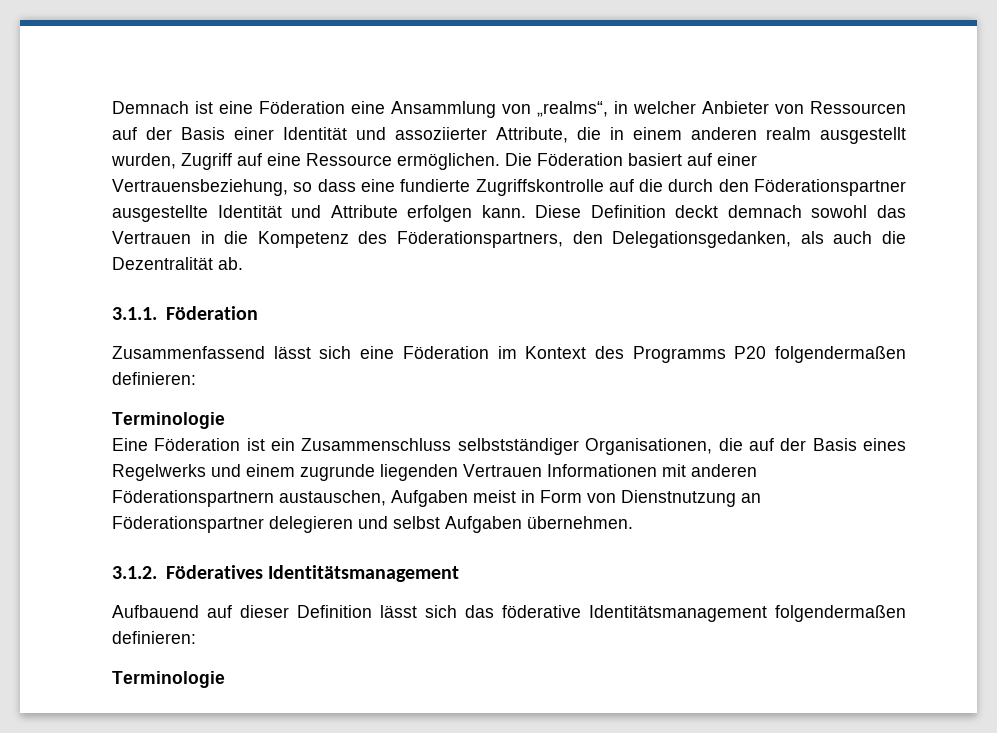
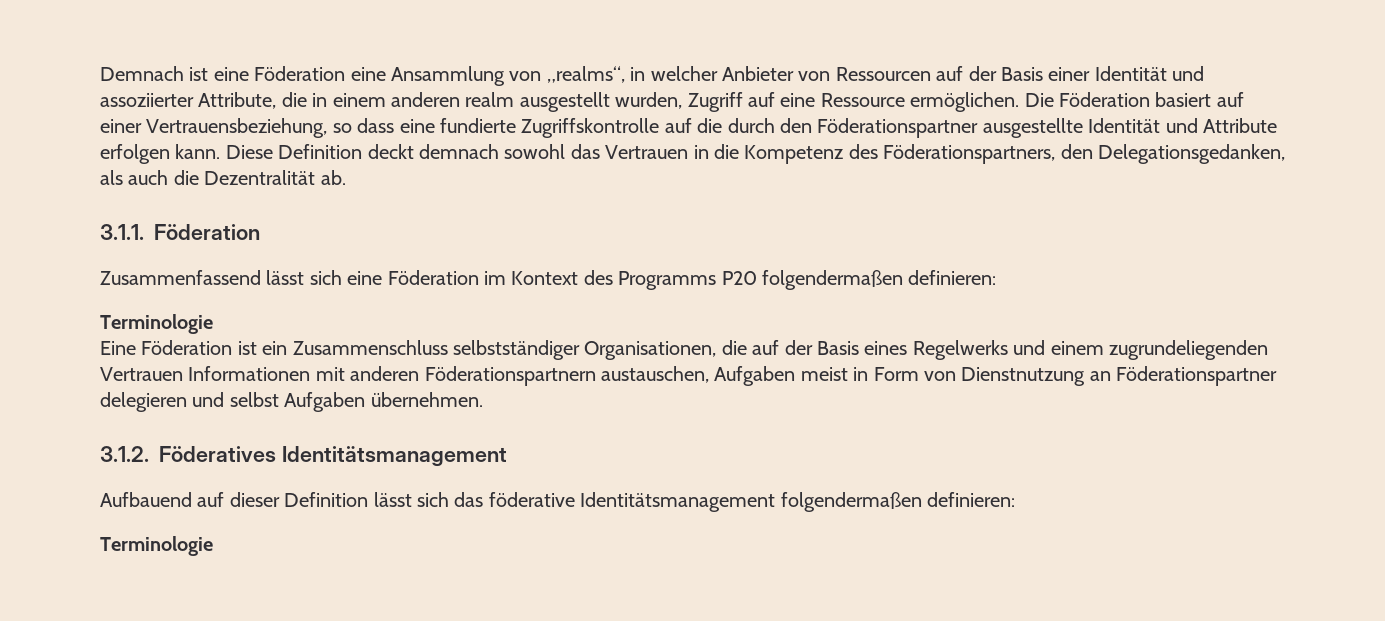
- Eine Föderation ist ein Zusammenschluss selbstständiger Organisationen, die auf der Basis eines Regelwerks und einem zugrunde liegenden Vertrauen Informationen mit anderen Föderationspartnern austauschen, Aufgaben meist in Form von Dienstnutzung an Föderationspartner delegieren und selbst Aufgaben übernehmen.
+ Eine Föderation ist ein Zusammenschluss selbstständiger Organisationen, die auf der Basis eines Regelwerks und einem zugrundeliegenden Vertrauen Informationen mit anderen Föderationspartnern austauschen, Aufgaben meist in Form von Dienstnutzung an Föderationspartner delegieren und selbst Aufgaben übernehmen.

